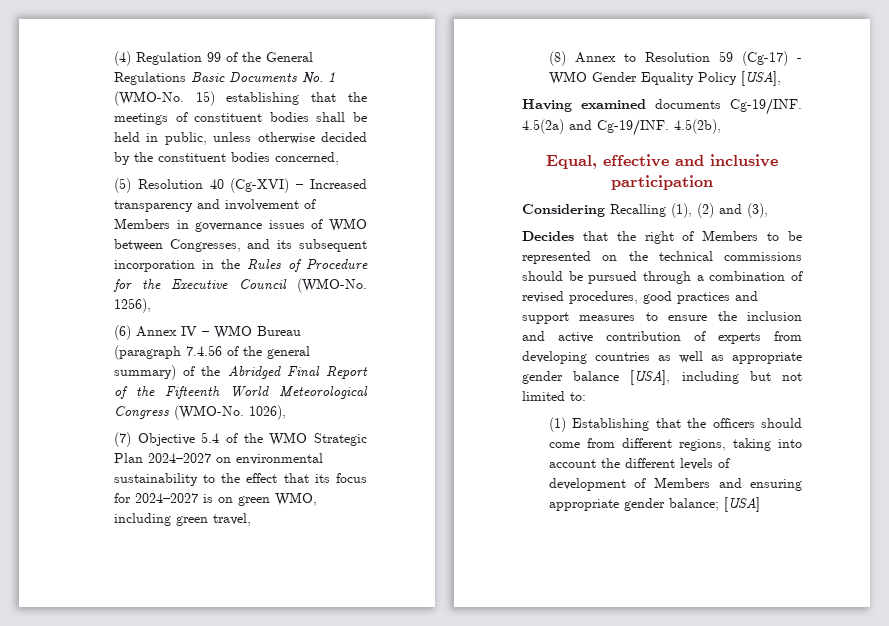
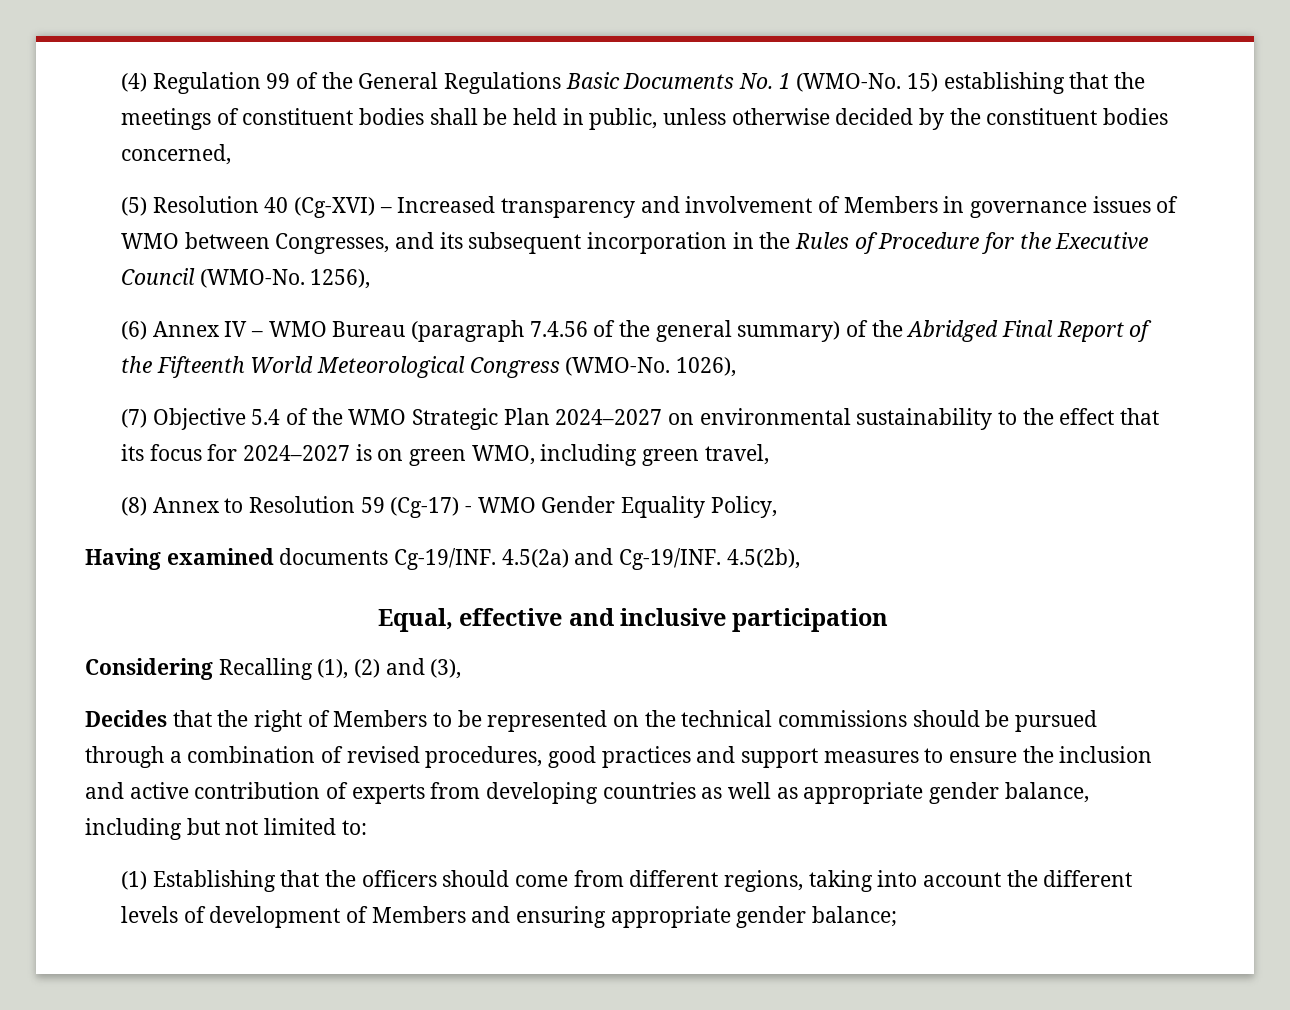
- (8) Annex to Resolution 59 (Cg-17) - WMO Gender Equality Policy [USA],
+ (8) Annex to Resolution 59 (Cg-17) - WMO Gender Equality Policy,
- Decides that the right of Members to be represented on the technical commissions should be pursued through a combination of revised procedures, good practices and support measures to ensure the inclusion and active contribution of experts from developing countries as well as appropriate gender balance [USA], including but not limited to:
+ Decides that the right of Members to be represented on the technical commissions should be pursued through a combination of revised procedures, good practices and support measures to ensure the inclusion and active contribution of experts from developing countries as well as appropriate gender balance, including but not limited to:
- (1) Establishing that the officers should come from different regions, taking into account the different levels of development of Members and ensuring appropriate gender balance; [USA]
+ (1) Establishing that the officers should come from different regions, taking into account the different levels of development of Members and ensuring appropriate gender balance;

